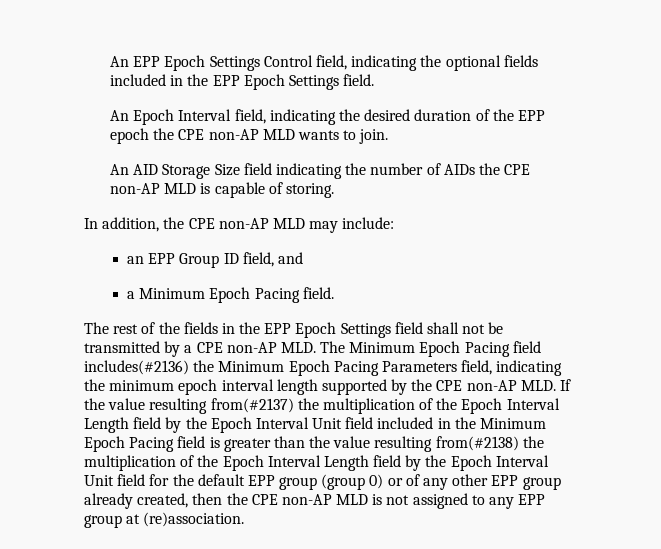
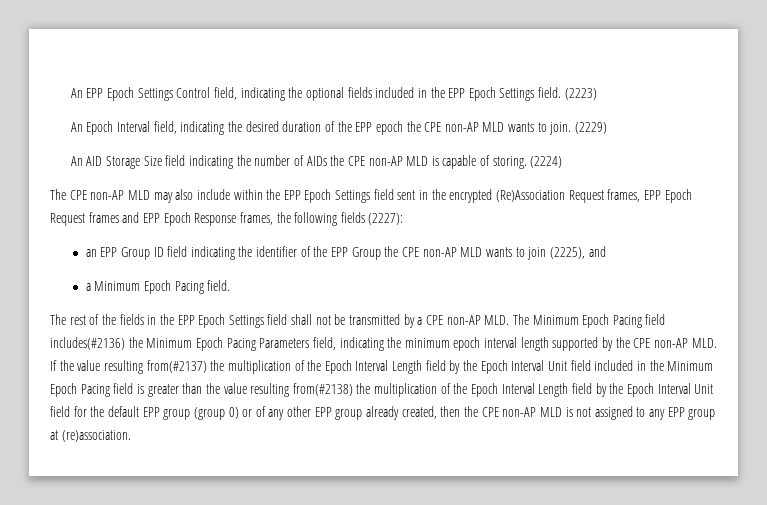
+ (2223)
+ (2229)
- An AID Storage Size field indicating the number of AIDs the CPE non-AP MLD is capable of storing.
- In addition, the CPE non-AP MLD may include:
- an EPP Group ID field, and
+ An AID Storage Size field indicating the number of AIDs the CPE non-AP MLD is capable of storing. (2224)
+ The CPE non-AP MLD may also include within the EPP Epoch Settings field sent in the encrypted (Re)Association Request frames, EPP Epoch Request frames and EPP Epoch Response frames, the following fields (2227):
+ an EPP Group ID field indicating the identifier of the EPP Group the CPE non-AP MLD wants to join (2225), and

